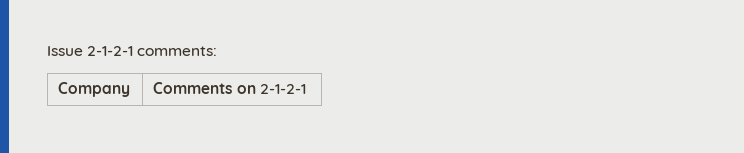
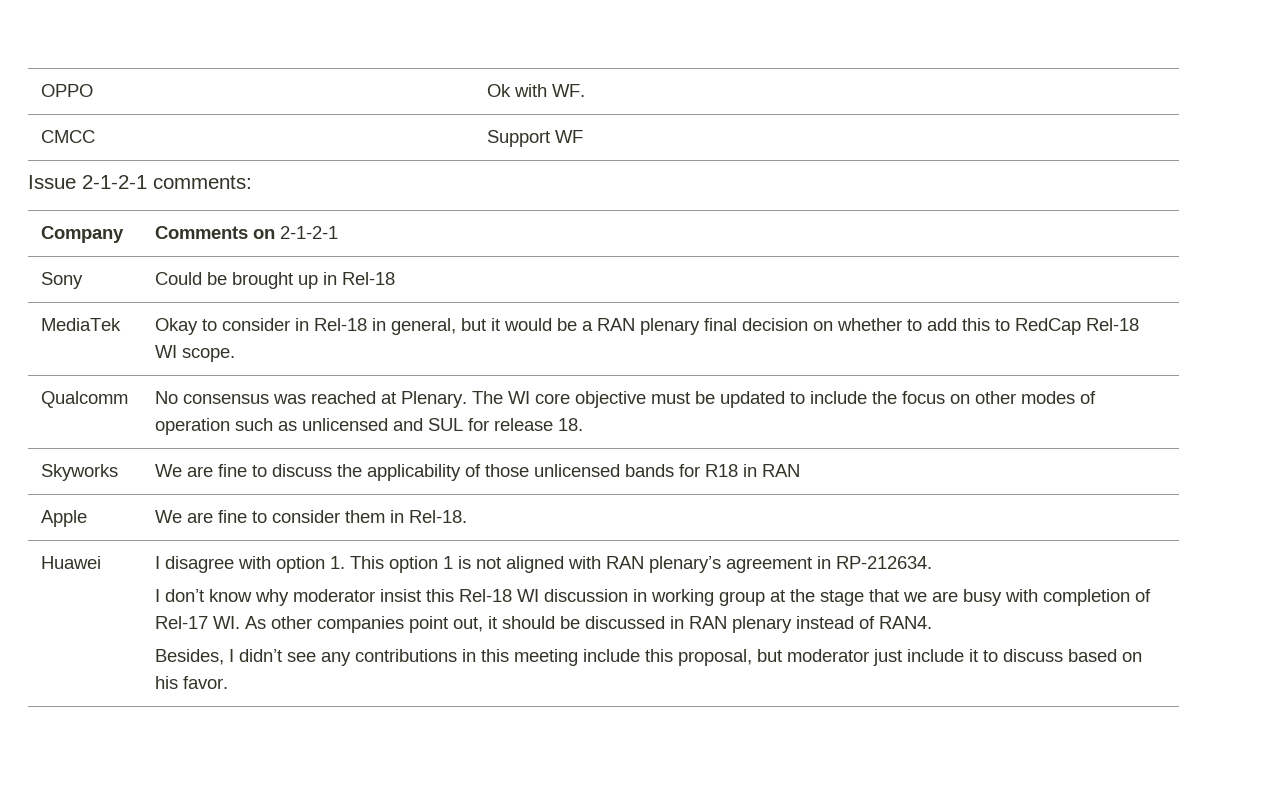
+ OPPO | Ok with WF.
+ CMCC | Support WF
+ Sony | Could be brought up in Rel-18
+ MediaTek | Okay to consider in Rel-18 in general, but it would be a RAN plenary final decision on whether to add this to RedCap Rel-18 WI scope.
+ Qualcomm | No consensus was reached at Plenary. The WI core objective must be updated to include the focus on other modes of operation such as unlicensed and SUL for release 18.
+ Skyworks | We are fine to discuss the applicability of those unlicensed bands for R18 in RAN
+ Apple | We are fine to consider them in Rel-18.
+ Huawei | I disagree with option 1. This option 1 is not aligned with RAN plenary’s agreement in RP-212634.
+ I don’t know why moderator insist this Rel-18 WI discussion in working group at the stage that we are busy with completion of Rel-17 WI. As other companies point out, it should be discussed in RAN plenary instead of RAN4.
+ Besides, I didn’t see any contributions in this meeting include this proposal, but moderator just include it to discuss based on his favor.

